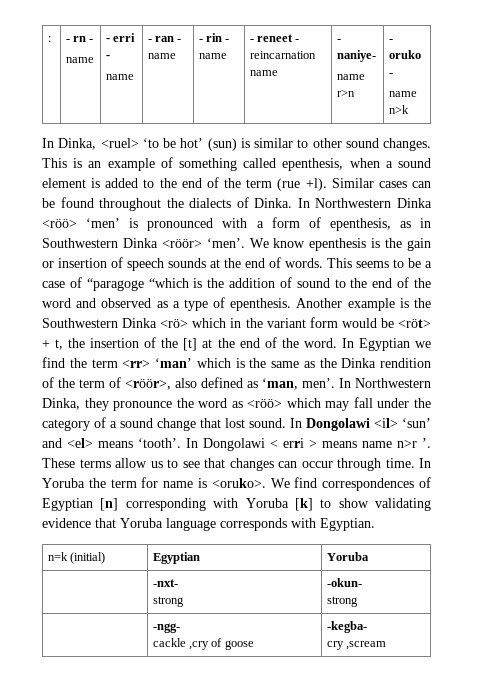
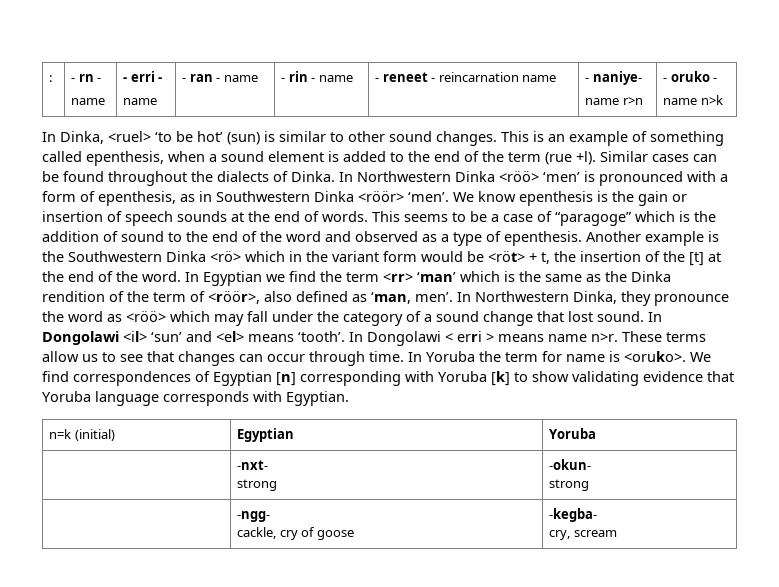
- This seems to be a case of “paragoge “which is the addition of sound to the end of the word and observed as a type of epenthesis.
+ This seems to be a case of “paragoge” which is the addition of sound to the end of the word and observed as a type of epenthesis.
- In Dongolawi < erri > means name n>r ’.
+ In Dongolawi < erri > means name n>r.
  | -ngg-
- cackle ,cry of goose | -kegba-
- cry ,scream
+ cackle, cry of goose | -kegba-
+ cry, scream

